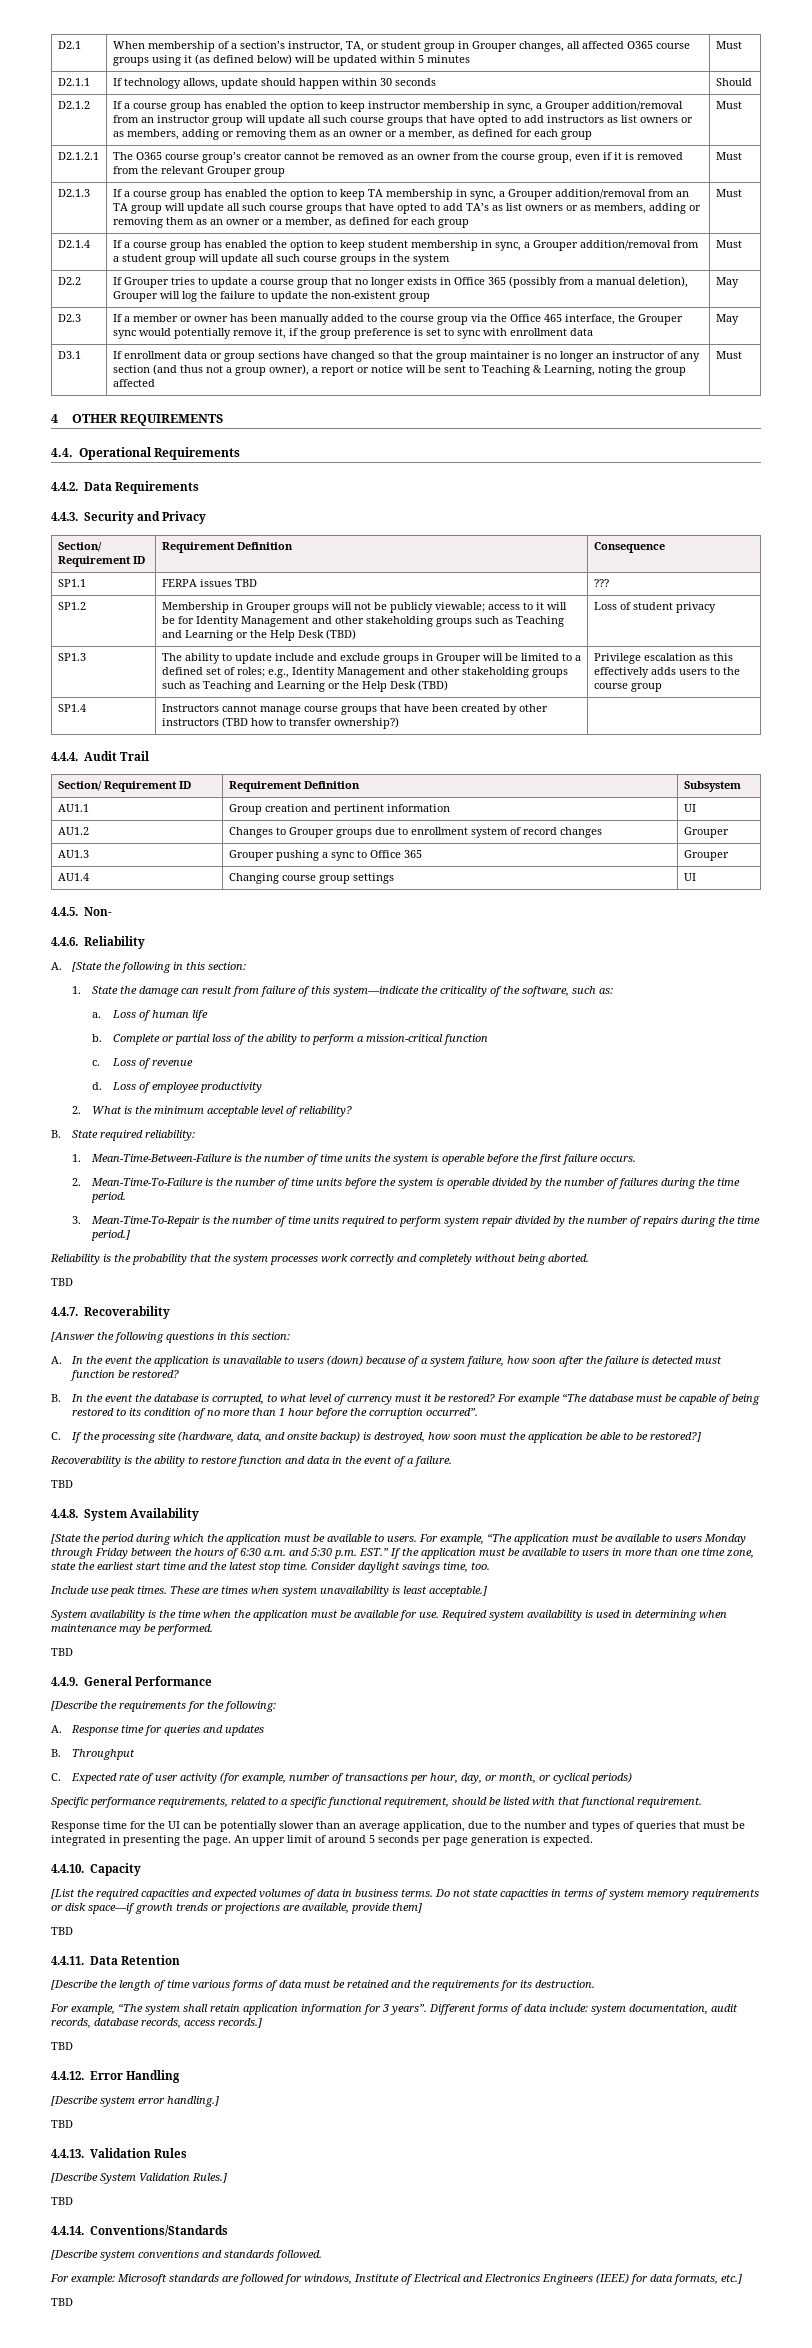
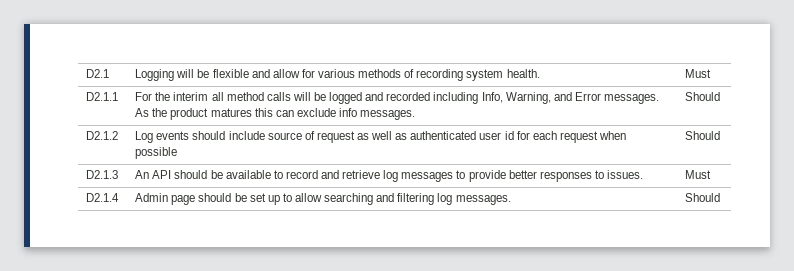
- D2.1 | When membership of a section’s instructor, TA, or student group in Grouper changes, all affected O365 course groups using it (as defined below) will be updated within 5 minutes | Must
- D2.1.1 | If technology allows, update should happen within 30 seconds | Should
- D2.1.2 | If a course group has enabled the option to keep instructor membership in sync, a Grouper addition/removal from an instructor group will update all such course groups that have opted to add instructors as list owners or as members, adding or removing them as an owner or a member, as defined for each group | Must
- D2.1.2.1 | The O365 course group’s creator cannot be removed as an owner from the course group, even if it is removed from the relevant Grouper group | Must
- D2.1.3 | If a course group has enabled the option to keep TA membership in sync, a Grouper addition/removal from an TA group will update all such course groups that have opted to add TA’s as list owners or as members, adding or removing them as an owner or a member, as defined for each group | Must
- D2.1.4 | If a course group has enabled the option to keep student membership in sync, a Grouper addition/removal from a student group will update all such course groups in the system | Must
- D2.2 | If Grouper tries to update a course group that no longer exists in Office 365 (possibly from a manual deletion), Grouper will log the failure to update the non-existent group | May
- D2.3 | If a member or owner has been manually added to the course group via the Office 465 interface, the Grouper sync would potentially remove it, if the group preference is set to sync with enrollment data | May
- D3.1 | If enrollment data or group sections have changed so that the group maintainer is no longer an instructor of any section (and thus not a group owner), a report or notice will be sent to Teaching & Learning, noting the group affected | Must
- 4 OTHER REQUIREMENTS
- 4.4. Operational Requirements
- 4.4.2. Data Requirements
- 4.4.3. Security and Privacy
- Section/ Requirement ID | Requirement Definition | Consequence
- SP1.1 | FERPA issues TBD | ???
- SP1.2 | Membership in Grouper groups will not be publicly viewable; access to it will be for Identity Management and other stakeholding groups such as Teaching and Learning or the Help Desk (TBD) | Loss of student privacy
- SP1.3 | The ability to update include and exclude groups in Grouper will be limited to a defined set of roles; e.g., Identity Management and other stakeholding groups such as Teaching and Learning or the Help Desk (TBD) | Privilege escalation as this effectively adds users to the course group
- SP1.4 | Instructors cannot manage course groups that have been created by other instructors (TBD how to transfer ownership?) |
- 4.4.4. Audit Trail
- Section/ Requirement ID | Requirement Definition | Subsystem
- AU1.1 | Group creation and pertinent information | UI
- AU1.2 | Changes to Grouper groups due to enrollment system of record changes | Grouper
- AU1.3 | Grouper pushing a sync to Office 365 | Grouper
- AU1.4 | Changing course group settings | UI
- 4.4.5. Non-
- 4.4.6. Reliability
- A. [State the following in this section:
- 1. State the damage can result from failure of this system—indicate the criticality of the software, such as:
- a. Loss of human life
- b. Complete or partial loss of the ability to perform a mission-critical function
- c. Loss of revenue
- d. Loss of employee productivity
- 2. What is the minimum acceptable level of reliability?
- B. State required reliability:
- 1. Mean-Time-Between-Failure is the number of time units the system is operable before the first failure occurs.
- 2. Mean-Time-To-Failure is the number of time units before the system is operable divided by the number of failures during the time period.
- 3. Mean-Time-To-Repair is the number of time units required to perform system repair divided by the number of repairs during the time period.]
- Reliability is the probability that the system processes work correctly and completely without being aborted.
- TBD
- 4.4.7. Recoverability
- [Answer the following questions in this section:
- A. In the event the application is unavailable to users (down) because of a system failure, how soon after the failure is detected must function be restored?
- B. In the event the database is corrupted, to what level of currency must it be restored? For example “The database must be capable of being restored to its condition of no more than 1 hour before the corruption occurred”.
- C. If the processing site (hardware, data, and onsite backup) is destroyed, how soon must the application be able to be restored?]
- Recoverability is the ability to restore function and data in the event of a failure.
- TBD
- 4.4.8. System Availability
- [State the period during which the application must be available to users. For example, “The application must be available to users Monday through Friday between the hours of 6:30 a.m. and 5:30 p.m. EST.” If the application must be available to users in more than one time zone, state the earliest start time and the latest stop time. Consider daylight savings time, too.
- Include use peak times. These are times when system unavailability is least acceptable.]
- System availability is the time when the application must be available for use. Required system availability is used in determining when maintenance may be performed.
- TBD
- 4.4.9. General Performance
- [Describe the requirements for the following:
- A. Response time for queries and updates
- B. Throughput
- C. Expected rate of user activity (for example, number of transactions per hour, day, or month, or cyclical periods)
- Specific performance requirements, related to a specific functional requirement, should be listed with that functional requirement.
- Response time for the UI can be potentially slower than an average application, due to the number and types of queries that must be integrated in presenting the page. An upper limit of around 5 seconds per page generation is expected.
- 4.4.10. Capacity
- [List the required capacities and expected volumes of data in business terms. Do not state capacities in terms of system memory requirements or disk space—if growth trends or projections are available, provide them]
- TBD
- 4.4.11. Data Retention
- [Describe the length of time various forms of data must be retained and the requirements for its destruction.
- For example, “The system shall retain application information for 3 years”. Different forms of data include: system documentation, audit records, database records, access records.]
- TBD
- 4.4.12. Error Handling
- [Describe system error handling.]
- TBD
- 4.4.13. Validation Rules
- [Describe System Validation Rules.]
- TBD
- 4.4.14. Conventions/Standards
- [Describe system conventions and standards followed.
- For example: Microsoft standards are followed for windows, Institute of Electrical and Electronics Engineers (IEEE) for data formats, etc.]
- TBD
+ D2.1 | Logging will be flexible and allow for various methods of recording system health. | Must
+ D2.1.1 | For the interim all method calls will be logged and recorded including Info, Warning, and Error messages. As the product matures this can exclude info messages. | Should
+ D2.1.2 | Log events should include source of request as well as authenticated user id for each request when possible | Should
+ D2.1.3 | An API should be available to record and retrieve log messages to provide better responses to issues. | Must
+ D2.1.4 | Admin page should be set up to allow searching and filtering log messages. | Should

